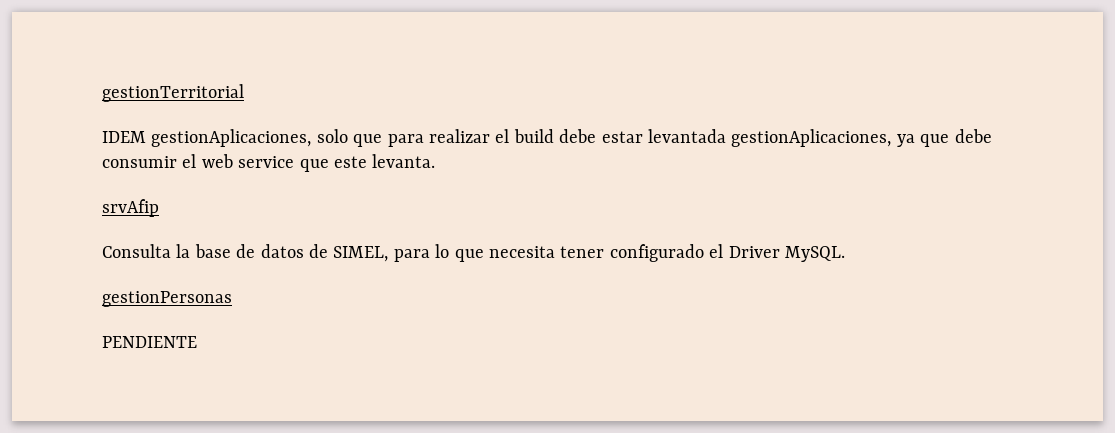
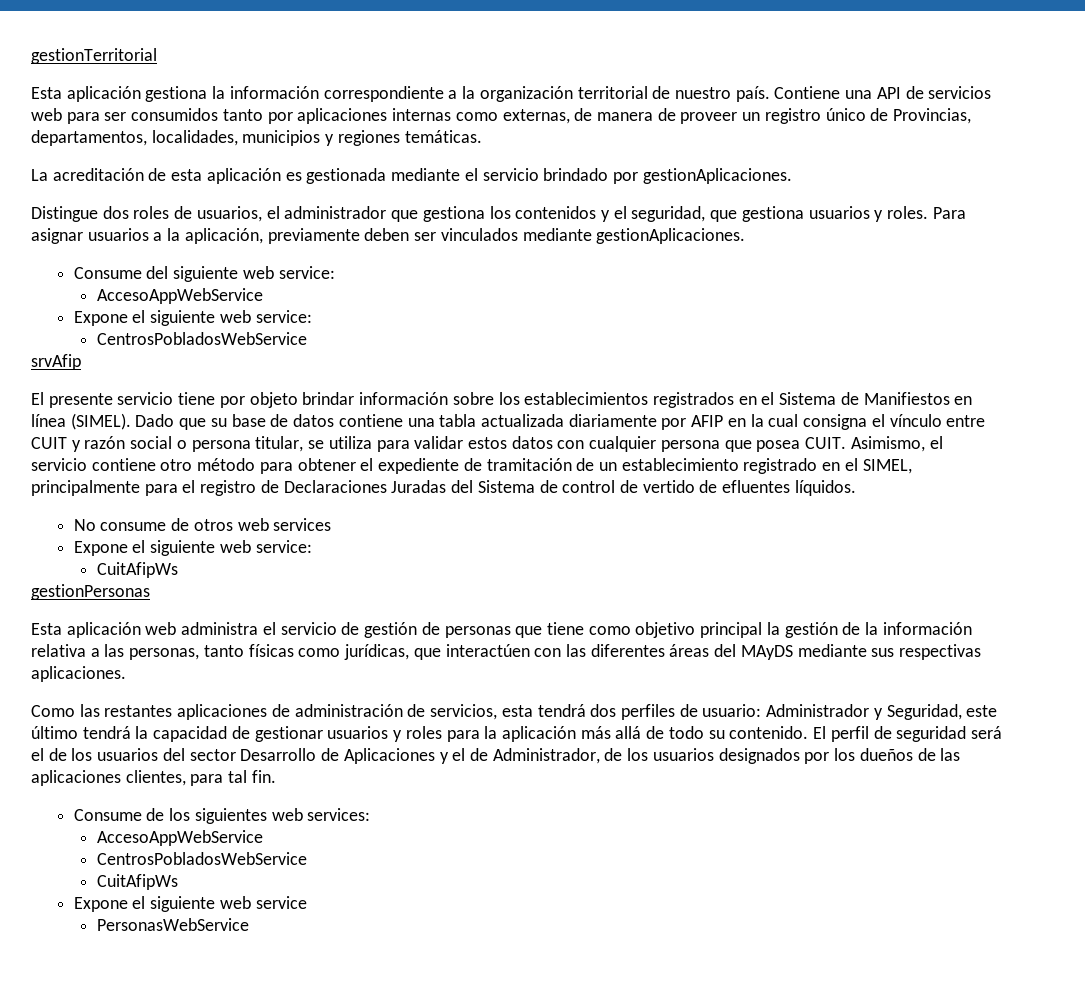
- IDEM gestionAplicaciones, solo que para realizar el build debe estar levantada gestionAplicaciones, ya que debe consumir el web service que este levanta.
+ Esta aplicación gestiona la información correspondiente a la organización territorial de nuestro país. Contiene una API de servicios web para ser consumidos tanto por aplicaciones internas como externas, de manera de proveer un registro único de Provincias, departamentos, localidades, municipios y regiones temáticas.
+ La acreditación de esta aplicación es gestionada mediante el servicio brindado por gestionAplicaciones.
+ Distingue dos roles de usuarios, el administrador que gestiona los contenidos y el seguridad, que gestiona usuarios y roles. Para asignar usuarios a la aplicación, previamente deben ser vinculados mediante gestionAplicaciones.
+ Consume del siguiente web service:
+ AccesoAppWebService
+ Expone el siguiente web service:
+ CentrosPobladosWebService
  srvAfip
- Consulta la base de datos de SIMEL, para lo que necesita tener configurado el Driver MySQL.
+ El presente servicio tiene por objeto brindar información sobre los establecimientos registrados en el Sistema de Manifiestos en línea (SIMEL). Dado que su base de datos contiene una tabla actualizada diariamente por AFIP en la cual consigna el vínculo entre CUIT y razón social o persona titular, se utiliza para validar estos datos con cualquier persona que posea CUIT. Asimismo, el servicio contiene otro método para obtener el expediente de tramitación de un establecimiento registrado en el SIMEL, principalmente para el registro de Declaraciones Juradas del Sistema de control de vertido de efluentes líquidos.
+ No consume de otros web services
+ Expone el siguiente web service:
+ CuitAfipWs
  gestionPersonas
- PENDIENTE
+ Esta aplicación web administra el servicio de gestión de personas que tiene como objetivo principal la gestión de la información relativa a las personas, tanto físicas como jurídicas, que interactúen con las diferentes áreas del MAyDS mediante sus respectivas aplicaciones.
+ Como las restantes aplicaciones de administración de servicios, esta tendrá dos perfiles de usuario: Administrador y Seguridad, este último tendrá la capacidad de gestionar usuarios y roles para la aplicación más allá de todo su contenido. El perfil de seguridad será el de los usuarios del sector Desarrollo de Aplicaciones y el de Administrador, de los usuarios designados por los dueños de las aplicaciones clientes, para tal fin.
+ Consume de los siguientes web services:
+ AccesoAppWebService
+ CentrosPobladosWebService
+ CuitAfipWs
+ Expone el siguiente web service
+ PersonasWebService

